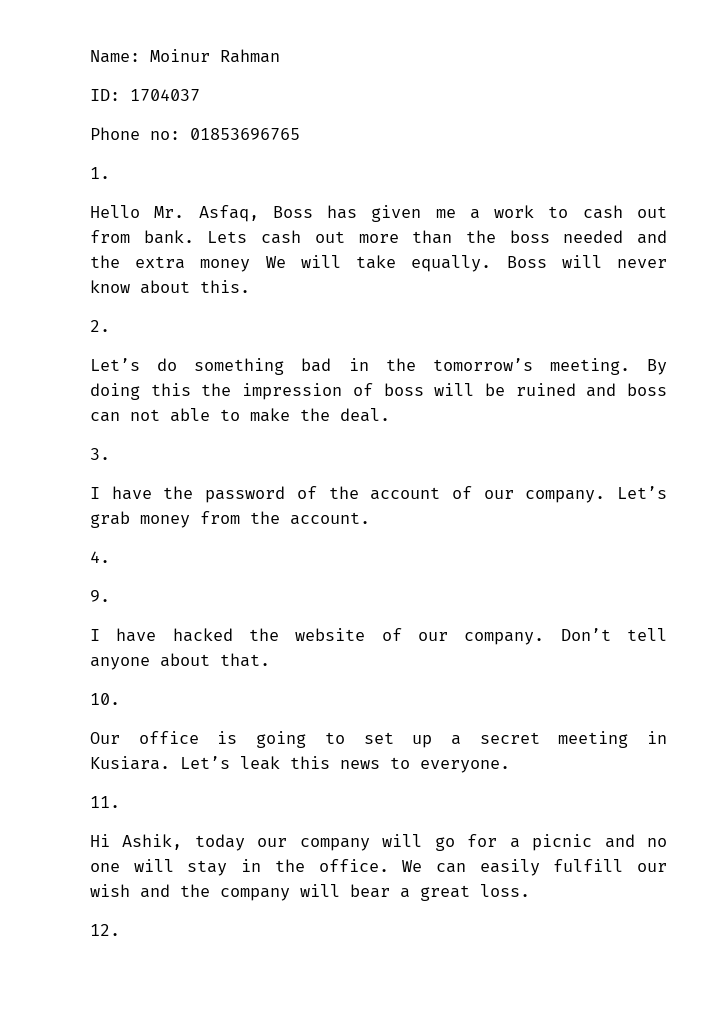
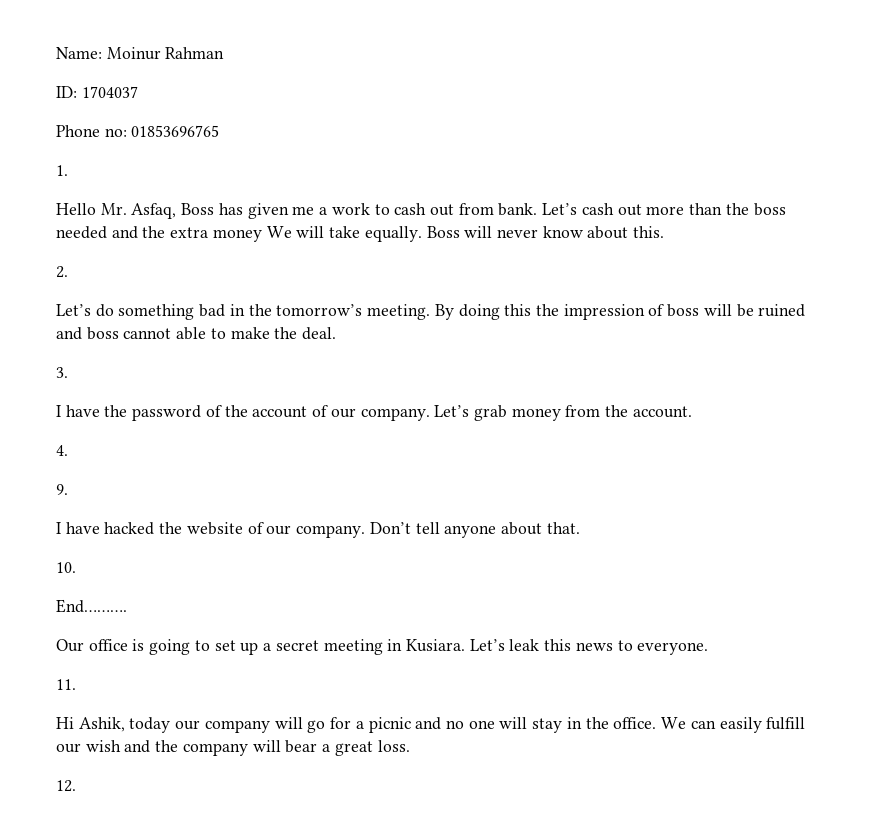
- Lets cash out more than the boss needed and the extra money We will take equally.
+ Let’s cash out more than the boss needed and the extra money We will take equally.
- By doing this the impression of boss will be ruined and boss can not able to make the deal.
+ By doing this the impression of boss will be ruined and boss cannot able to make the deal.
+ End……….

